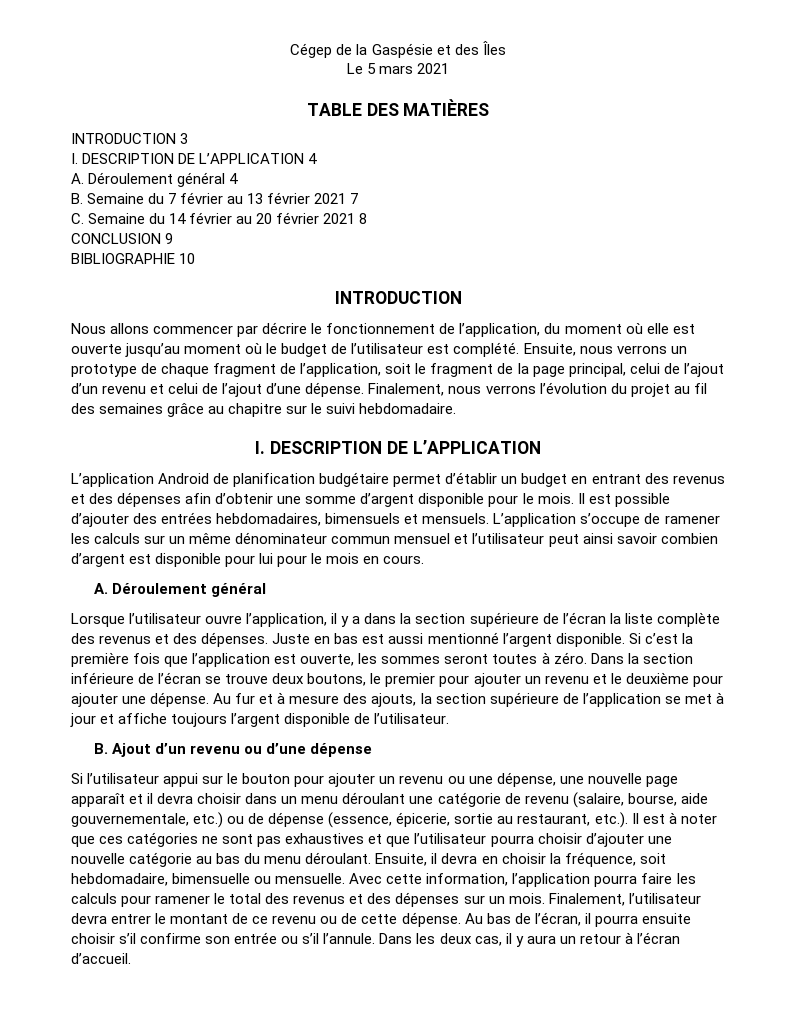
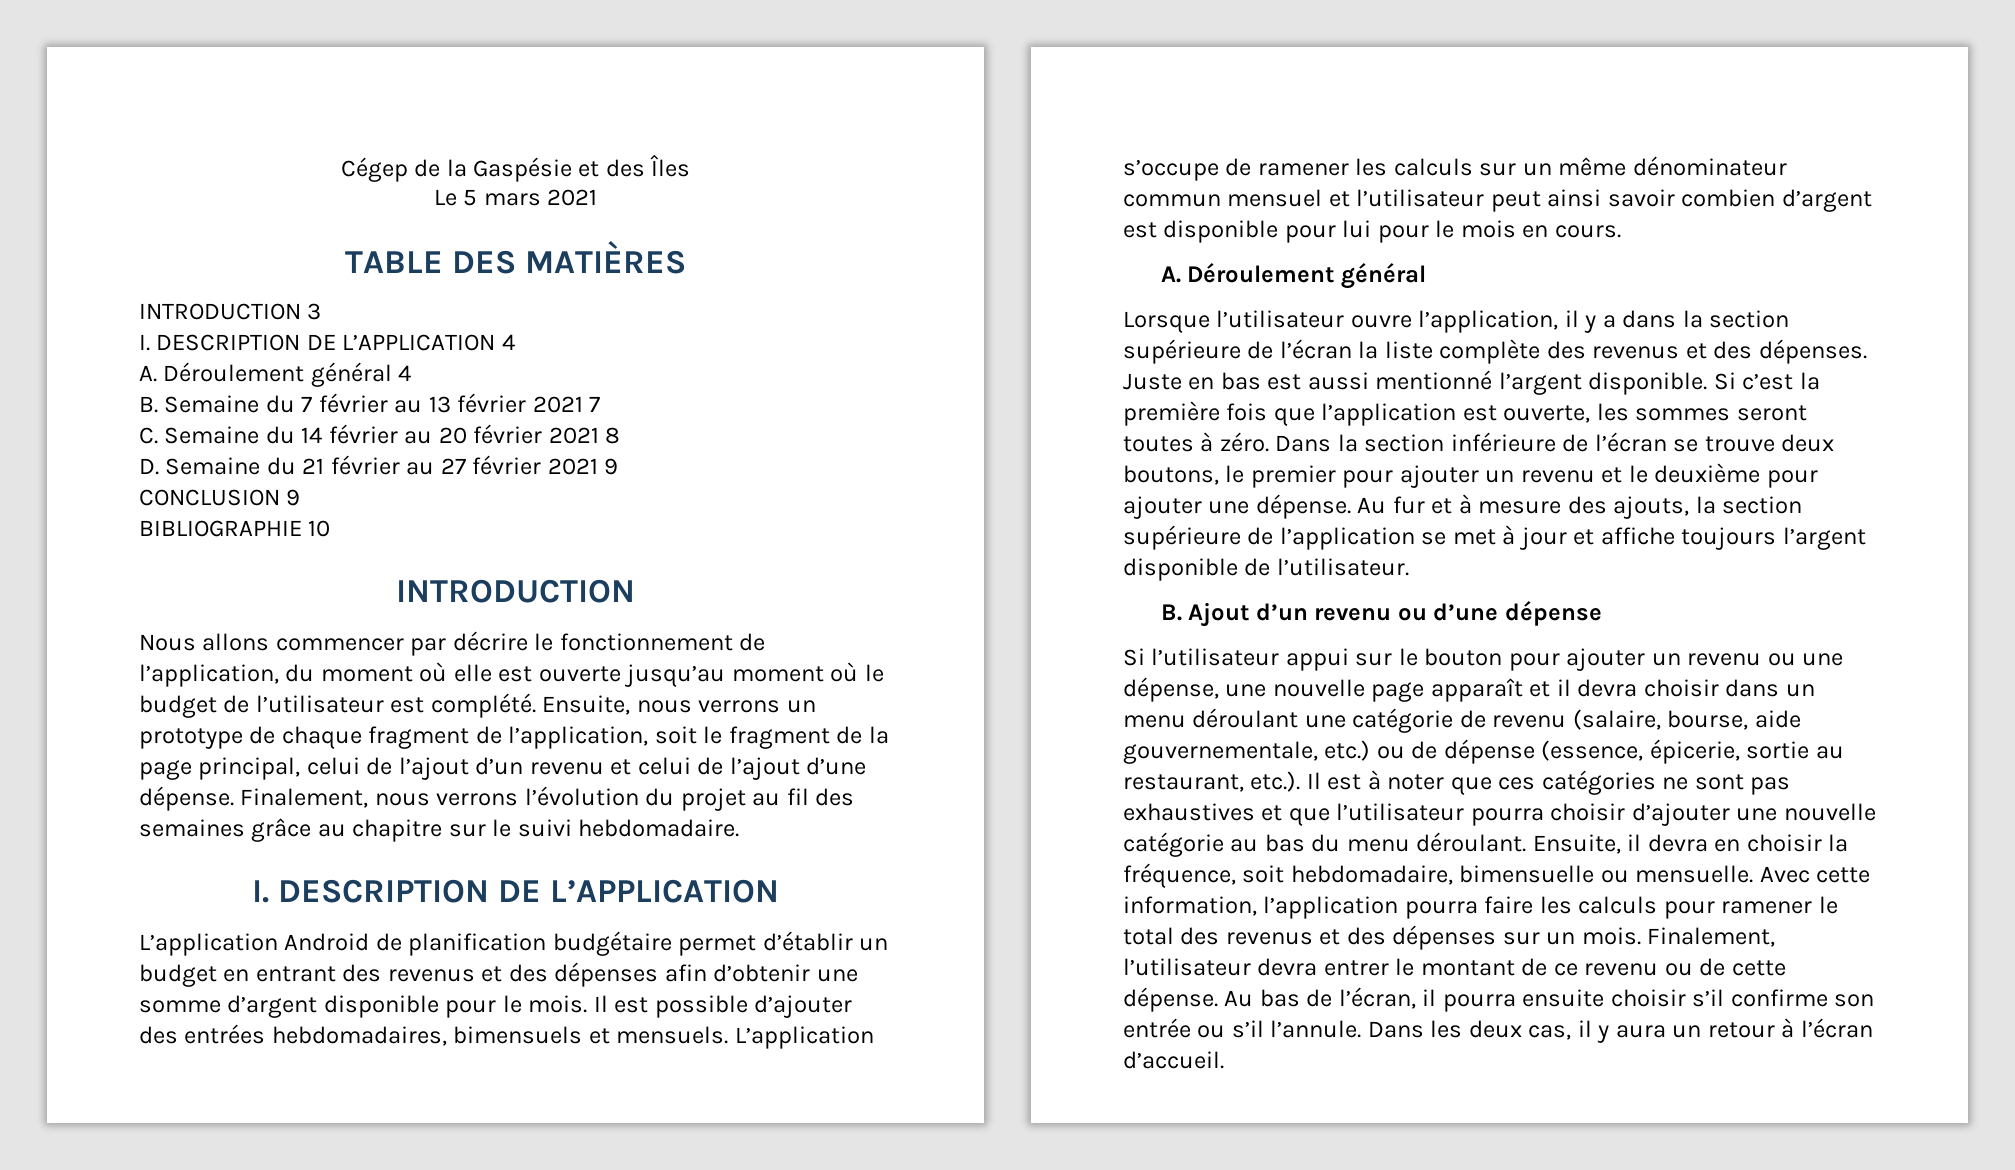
+ D. Semaine du 21 février au 27 février 2021 9

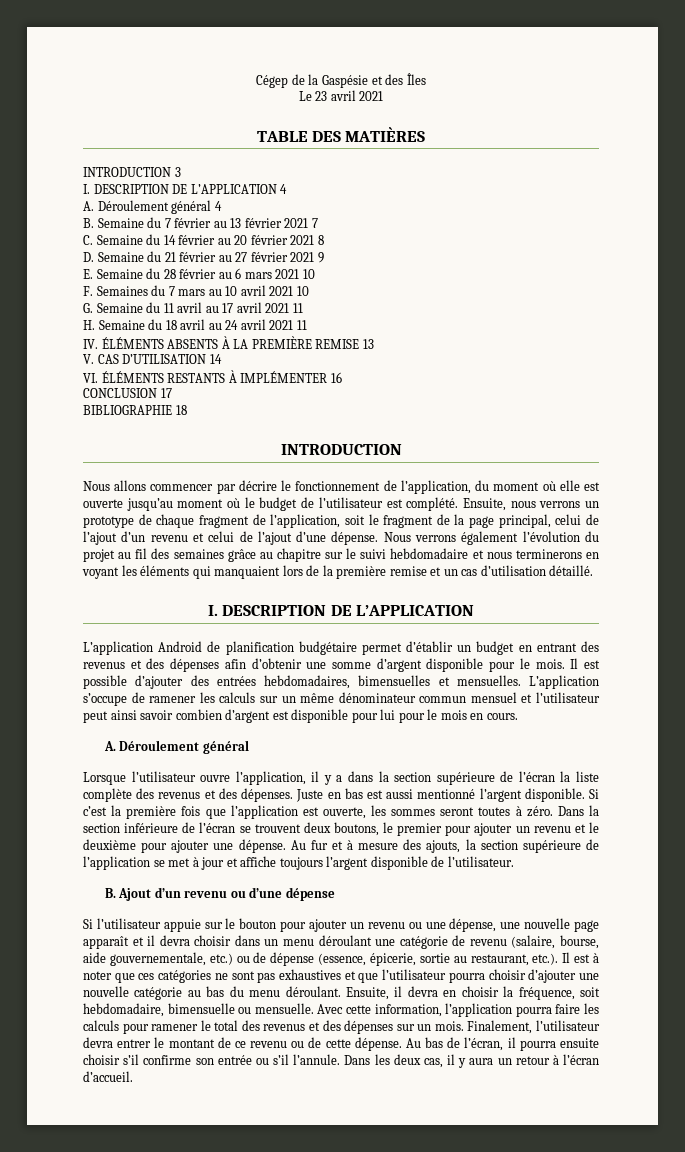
- Le 5 mars 2021
+ Le 23 avril 2021
+ E. Semaine du 28 février au 6 mars 2021 10
+ F. Semaines du 7 mars au 10 avril 2021 10
+ G. Semaine du 11 avril au 17 avril 2021 11
+ H. Semaine du 18 avril au 24 avril 2021 11
+ IV. ÉLÉMENTS ABSENTS À LA PREMIÈRE REMISE 13
+ V. CAS D’UTILISATION 14
+ VI. ÉLÉMENTS RESTANTS À IMPLÉMENTER 16
- CONCLUSION 9
+ CONCLUSION 17
- BIBLIOGRAPHIE 10
+ BIBLIOGRAPHIE 18
- Finalement, nous verrons l’évolution du projet au fil des semaines grâce au chapitre sur le suivi hebdomadaire.
+ Nous verrons également l’évolution du projet au fil des semaines grâce au chapitre sur le suivi hebdomadaire et nous terminerons en voyant les éléments qui manquaient lors de la première remise et un cas d’utilisation détaillé.
- Il est possible d’ajouter des entrées hebdomadaires, bimensuels et mensuels.
+ Il est possible d’ajouter des entrées hebdomadaires, bimensuelles et mensuelles.
- Dans la section inférieure de l’écran se trouve deux boutons, le premier pour ajouter un revenu et le deuxième pour ajouter une dépense.
+ Dans la section inférieure de l’écran se trouvent deux boutons, le premier pour ajouter un revenu et le deuxième pour ajouter une dépense.
- Si l’utilisateur appui sur le bouton pour ajouter un revenu ou une dépense, une nouvelle page apparaît et il devra choisir dans un menu déroulant une catégorie de revenu (salaire, bourse, aide gouvernementale, etc.) ou de dépense (essence, épicerie, sortie au restaurant, etc.). Il est à noter que ces catégories ne sont pas exhaustives et que l’utilisateur pourra choisir d’ajouter une nouvelle catégorie au bas du menu déroulant.
+ Si l’utilisateur appuie sur le bouton pour ajouter un revenu ou une dépense, une nouvelle page apparaît et il devra choisir dans un menu déroulant une catégorie de revenu (salaire, bourse, aide gouvernementale, etc.) ou de dépense (essence, épicerie, sortie au restaurant, etc.). Il est à noter que ces catégories ne sont pas exhaustives et que l’utilisateur pourra choisir d’ajouter une nouvelle catégorie au bas du menu déroulant.

